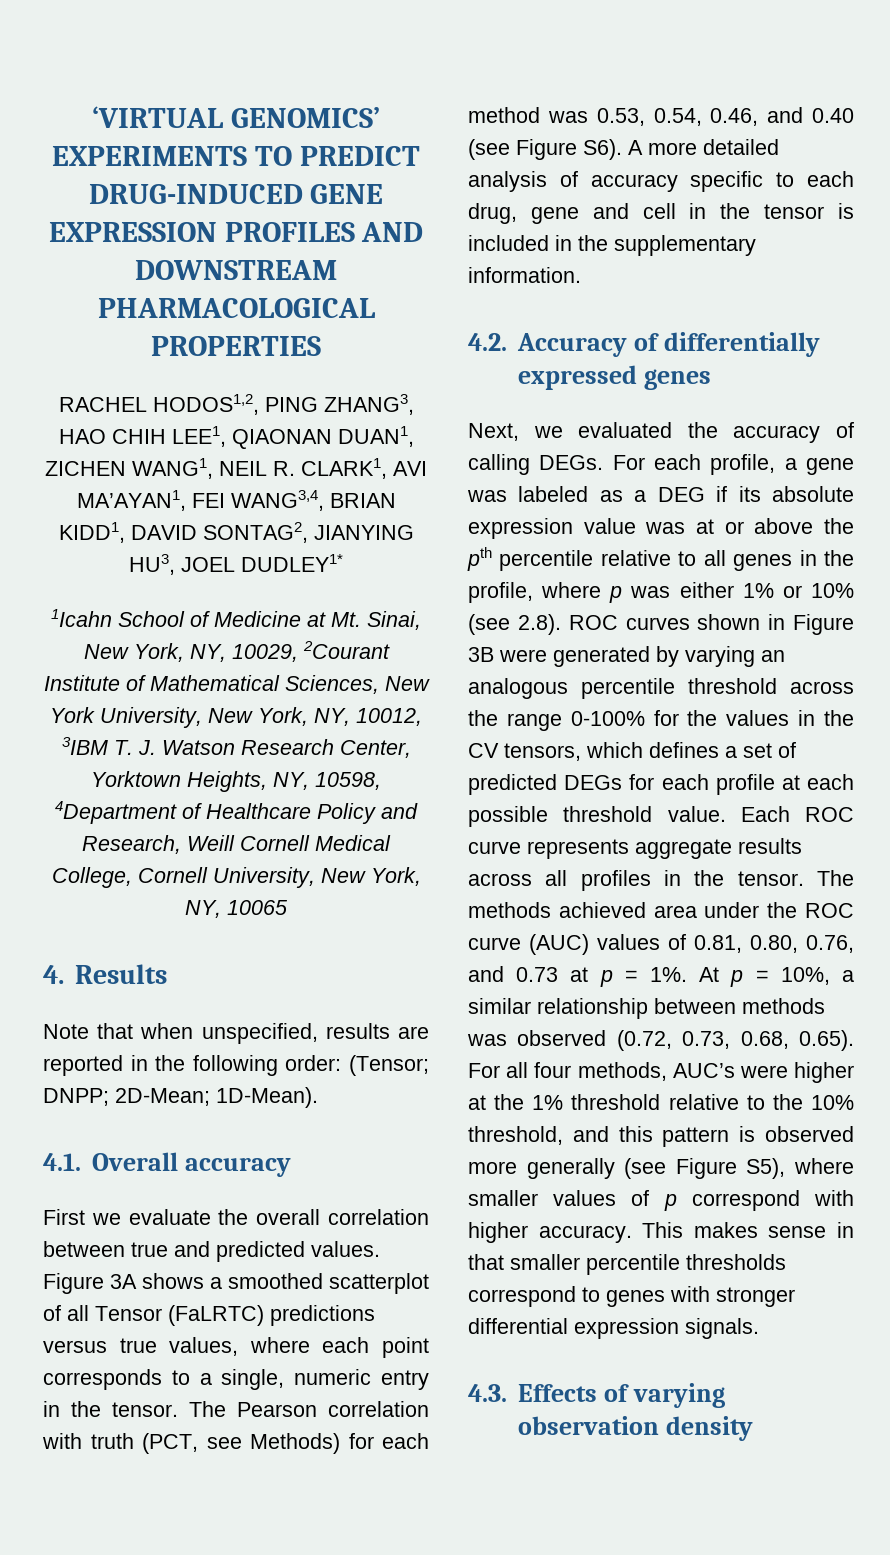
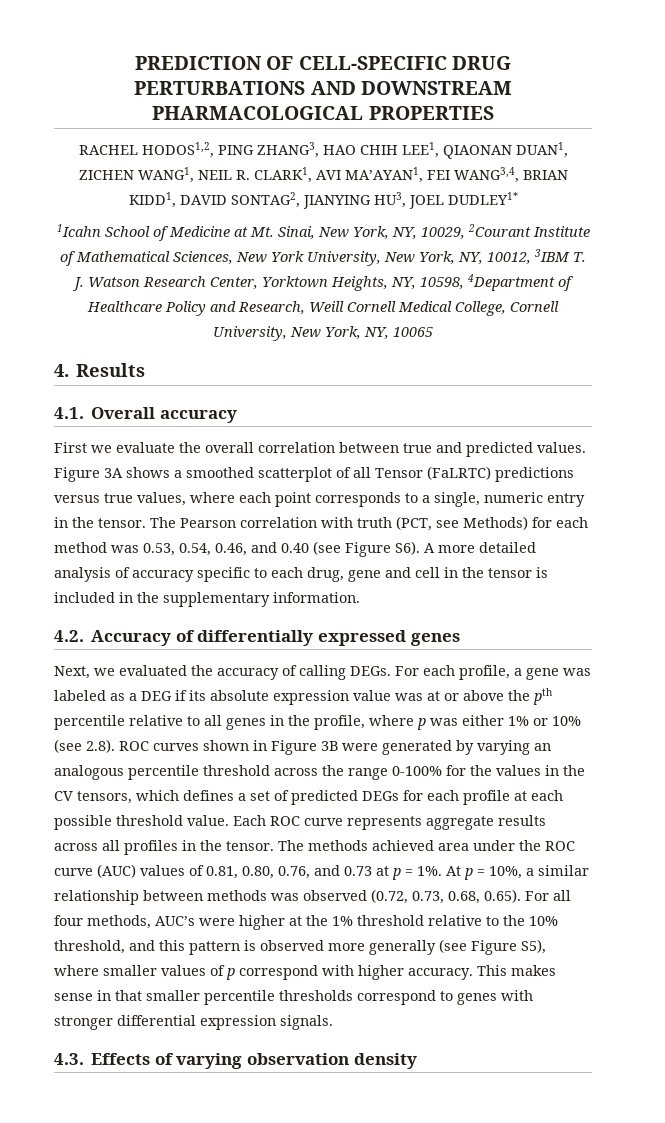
- ‘VIRTUAL GENOMICS’ EXPERIMENTS TO PREDICT DRUG-INDUCED GENE EXPRESSION PROFILES AND DOWNSTREAM PHARMACOLOGICAL PROPERTIES
+ PREDICTION OF CELL-SPECIFIC DRUG PERTURBATIONS AND DOWNSTREAM PHARMACOLOGICAL PROPERTIES
- Note that when unspecified, results are reported in the following order: (Tensor; DNPP; 2D-Mean; 1D-Mean).

